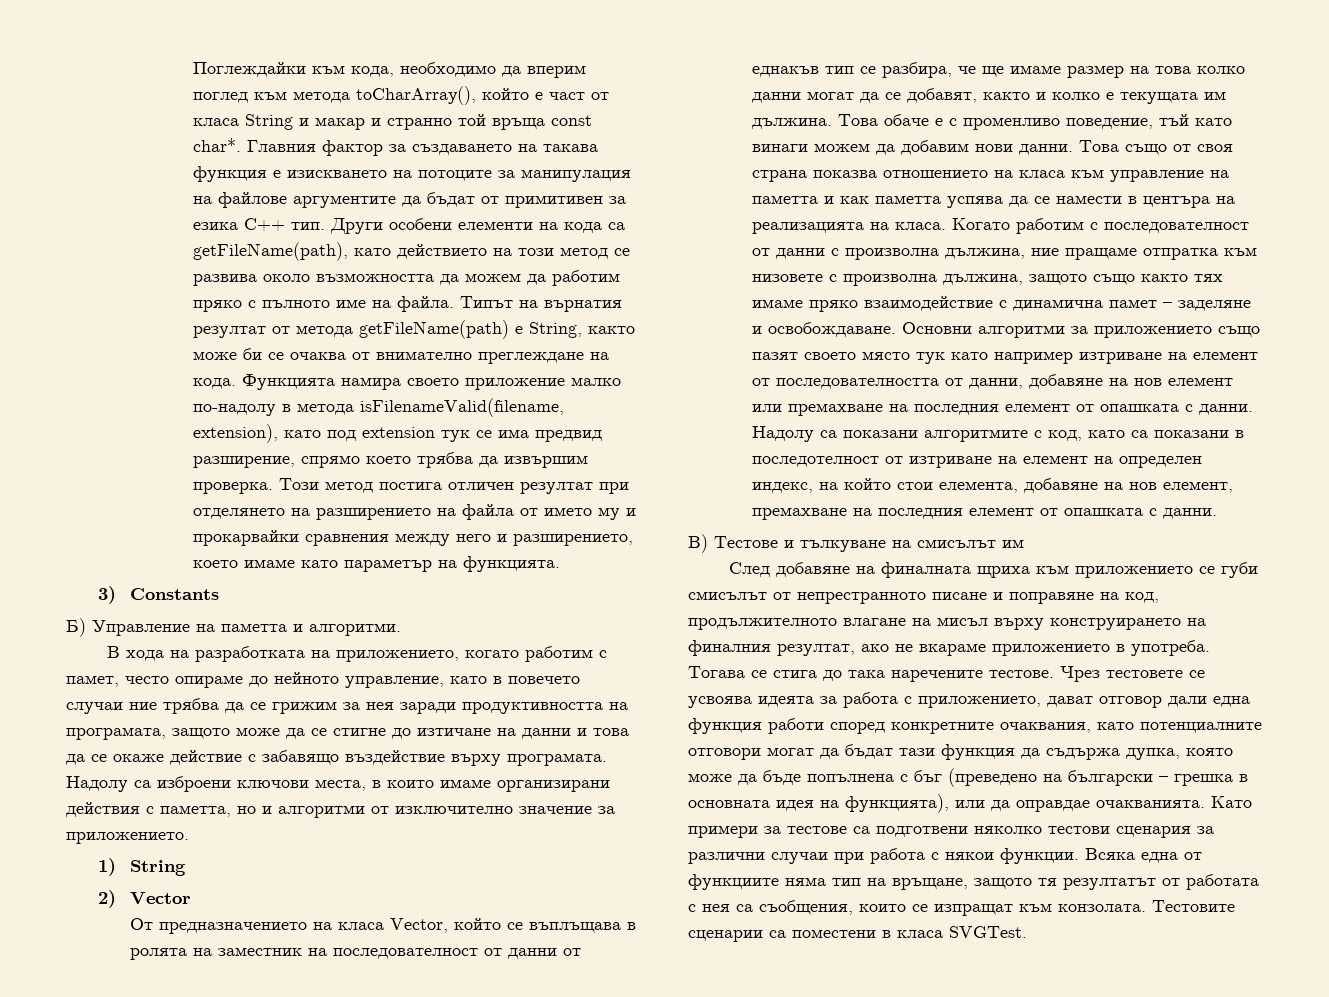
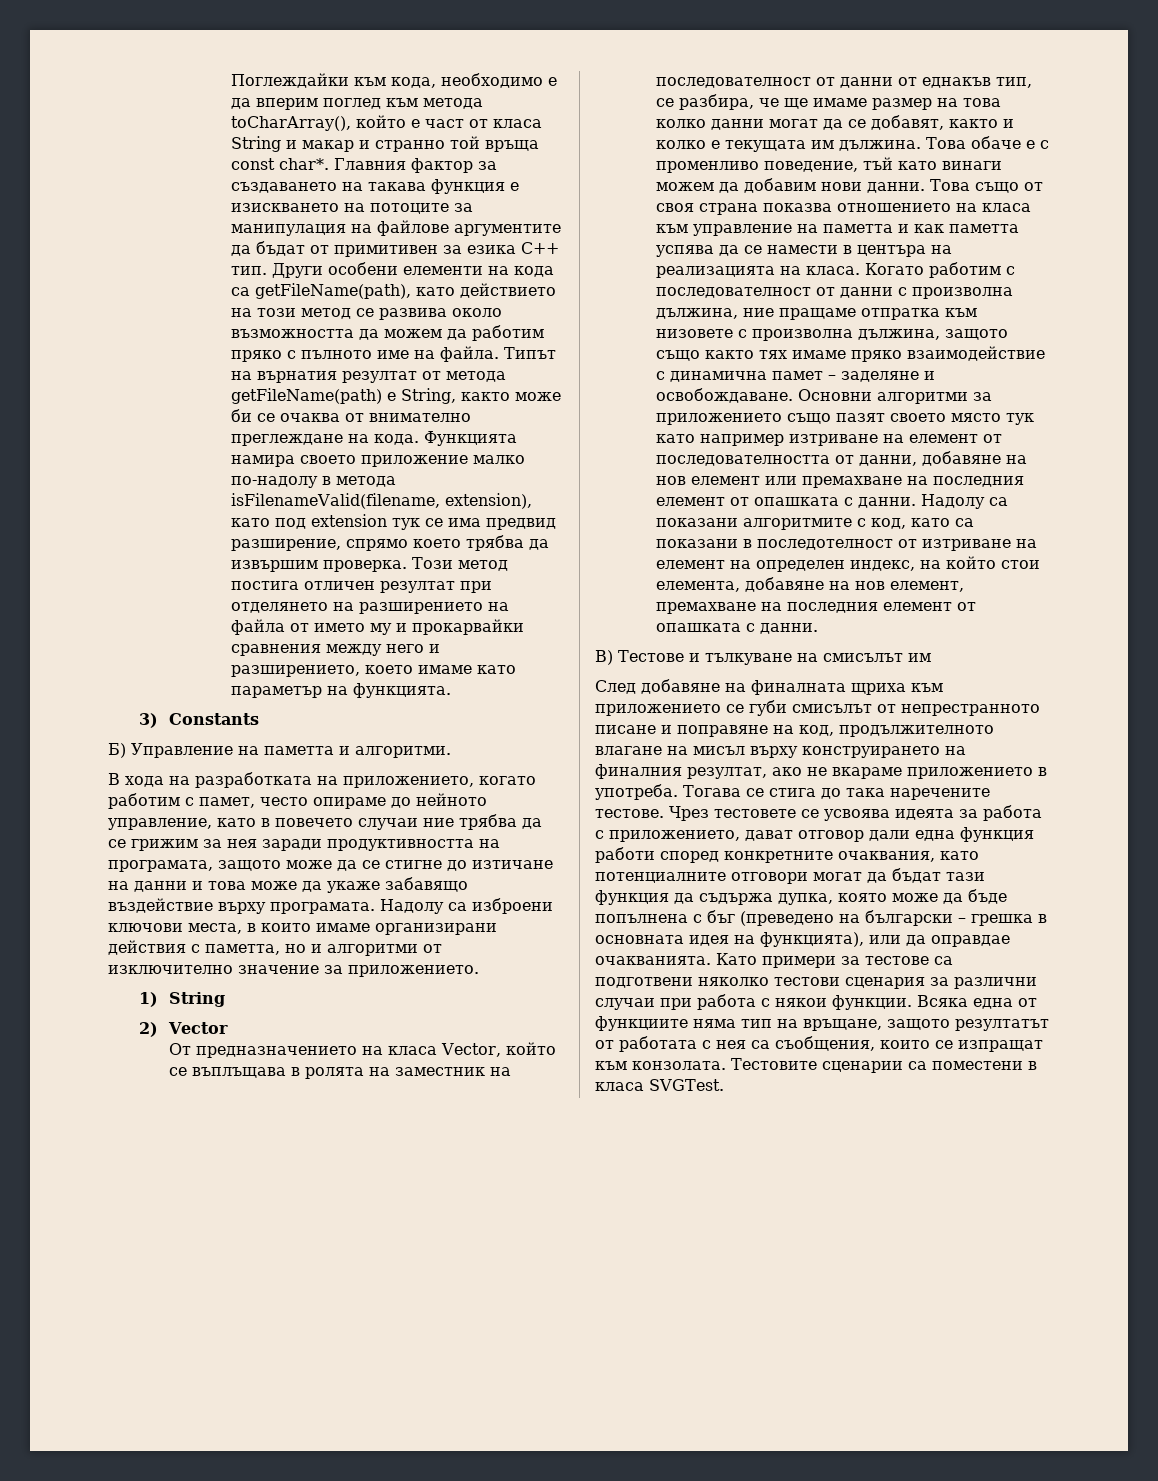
- Поглеждайки към кода, необходимо да вперим поглед към метода toCharArray(), който е част от класа String и макар и странно той връща const char*.
+ Поглеждайки към кода, необходимо е да вперим поглед към метода toCharArray(), който е част от класа String и макар и странно той връща const char*.
- В хода на разработката на приложението, когато работим с памет, често опираме до нейното управление, като в повечето случаи ние трябва да се грижим за нея заради продуктивността на програмата, защото може да се стигне до изтичане на данни и това да се окаже действие с забавящо въздействие върху програмата.
+ В хода на разработката на приложението, когато работим с памет, често опираме до нейното управление, като в повечето случаи ние трябва да се грижим за нея заради продуктивността на програмата, защото може да се стигне до изтичане на данни и това може да укаже забавящо въздействие върху програмата.
- От предназначението на класа Vector, който се въплъщава в ролята на заместник на последователност от данни от еднакъв тип се разбира, че ще имаме размер на това колко данни могат да се добавят, както и колко е текущата им дължина.
+ От предназначението на класа Vector, който се въплъщава в ролята на заместник на последователност от данни от еднакъв тип, се разбира, че ще имаме размер на това колко данни могат да се добавят, както и колко е текущата им дължина.
- Всяка една от функциите няма тип на връщане, защото тя резултатът от работата с нея са съобщения, които се изпращат към конзолата.
+ Всяка една от функциите няма тип на връщане, защото резултатът от работата с нея са съобщения, които се изпращат към конзолата.

